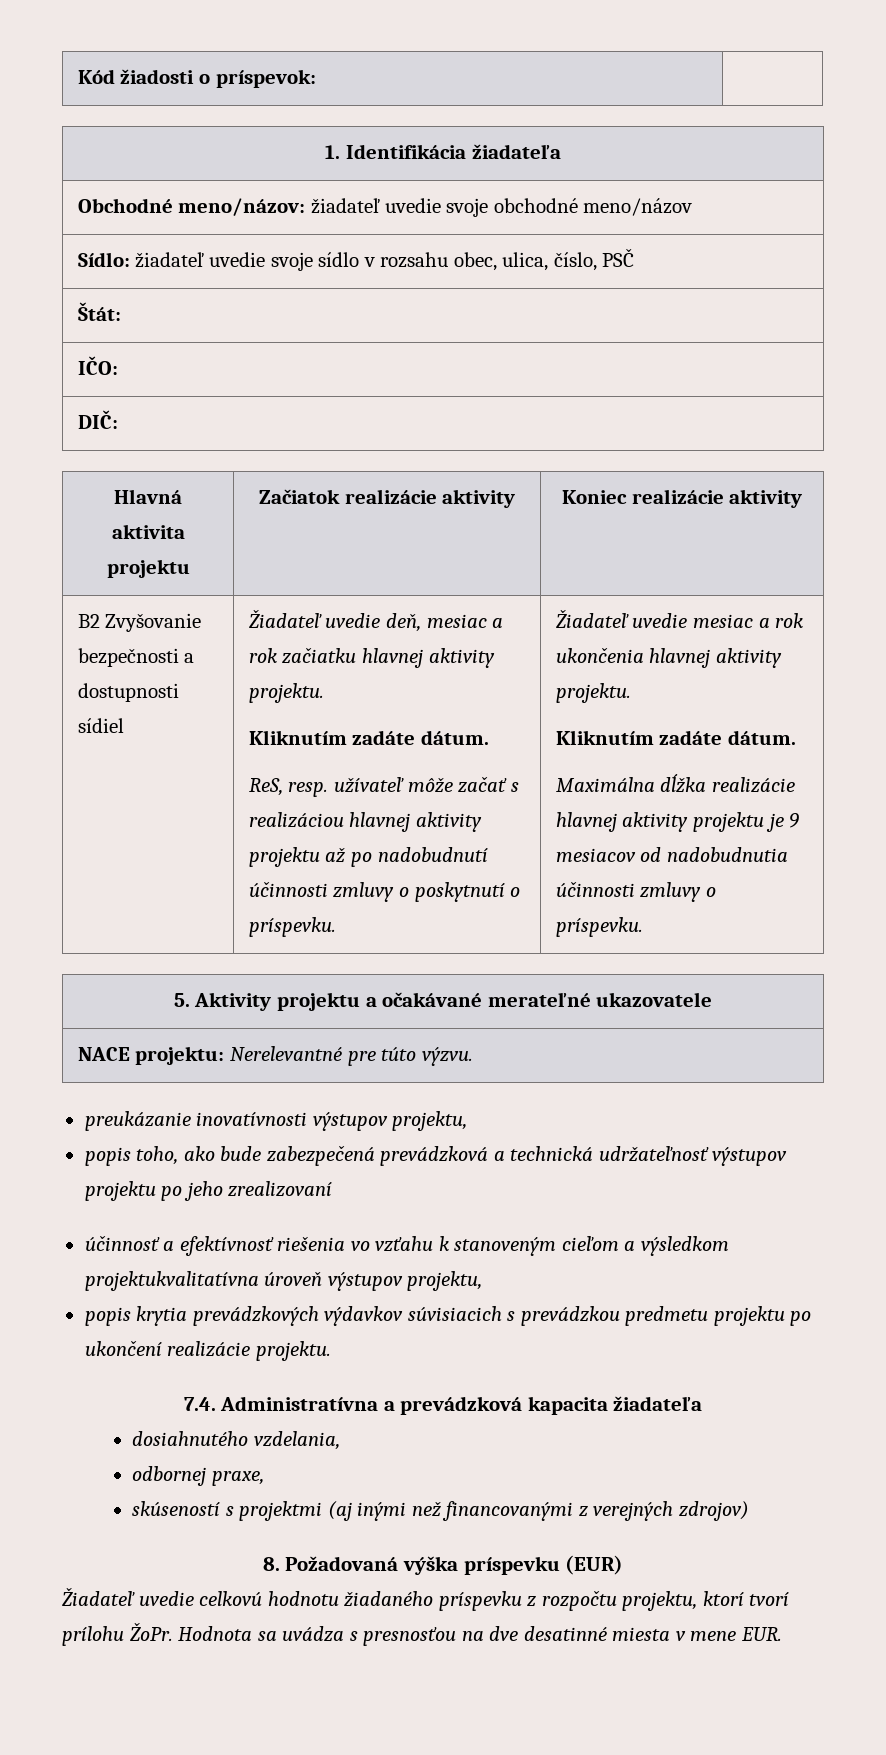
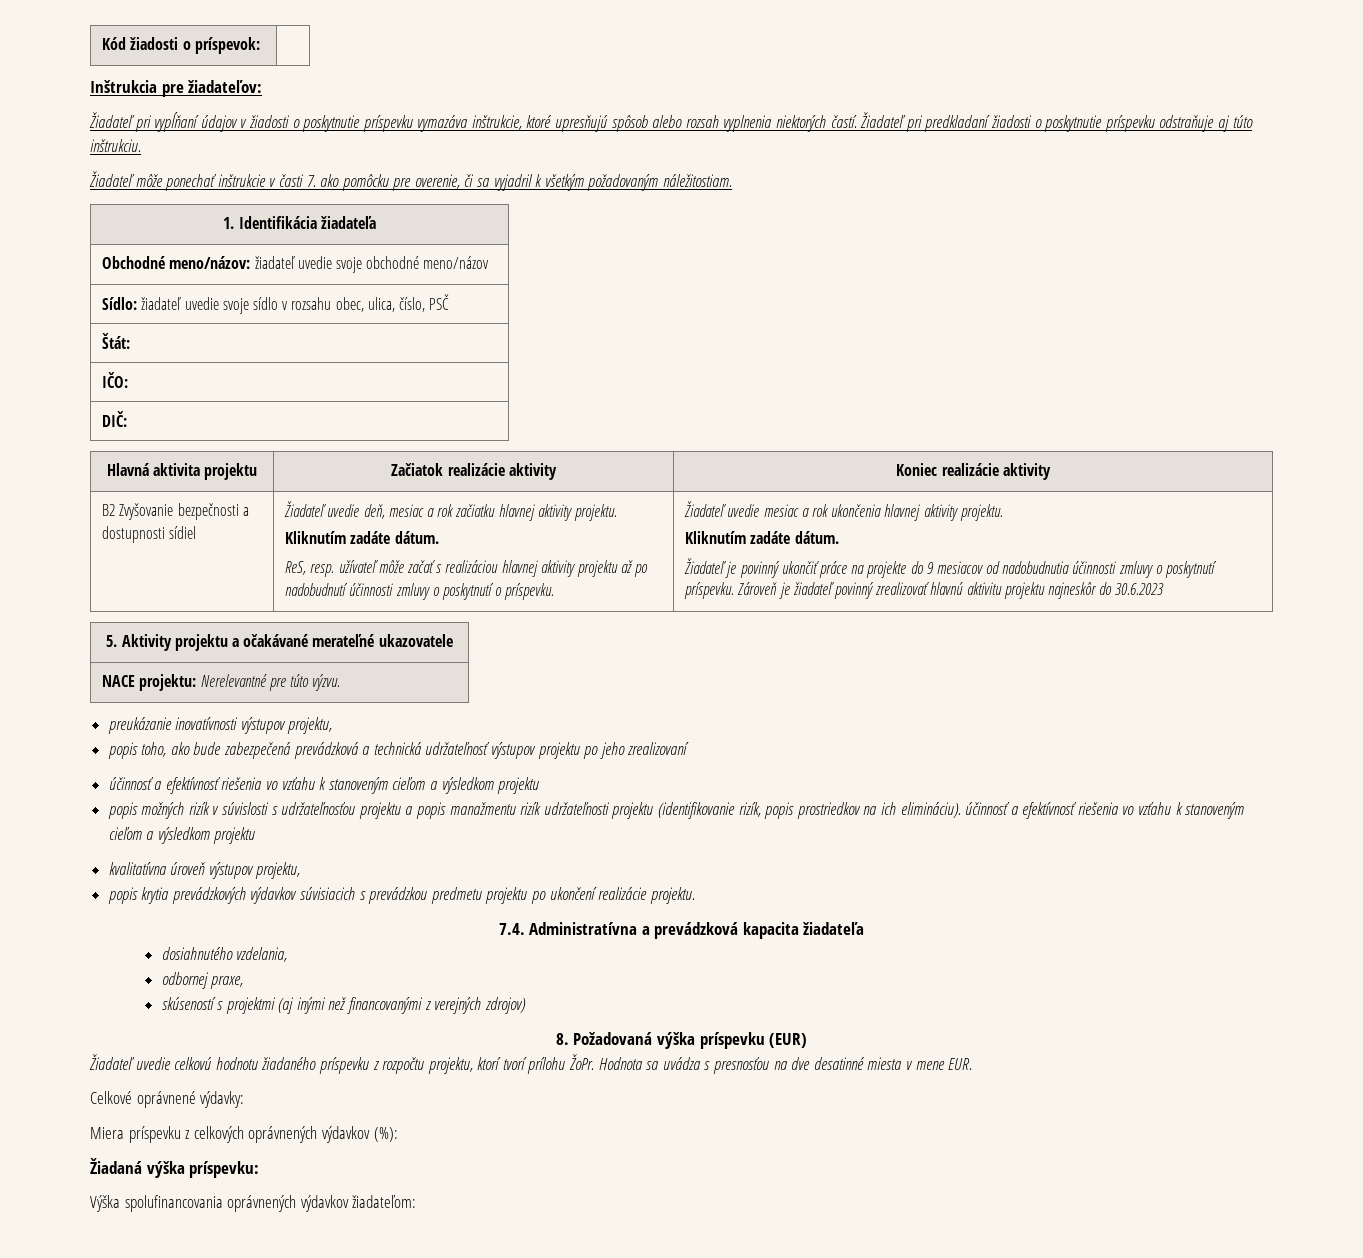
+ Inštrukcia pre žiadateľov:
+ Žiadateľ pri vypĺňaní údajov v žiadosti o poskytnutie príspevku vymazáva inštrukcie, ktoré upresňujú spôsob alebo rozsah vyplnenia niektorých častí. Žiadateľ pri predkladaní žiadosti o poskytnutie príspevku odstraňuje aj túto inštrukciu.
+ Žiadateľ môže ponechať inštrukcie v časti 7. ako pomôcku pre overenie, či sa vyjadril k všetkým požadovaným náležitostiam.
- Maximálna dĺžka realizácie hlavnej aktivity projektu je 9 mesiacov od nadobudnutia účinnosti zmluvy o príspevku.
+ Žiadateľ je povinný ukončiť práce na projekte do 9 mesiacov od nadobudnutia účinnosti zmluvy o poskytnutí príspevku. Zároveň je žiadateľ povinný zrealizovať hlavnú aktivitu projektu najneskôr do 30.6.2023
  popis toho, ako bude zabezpečená prevádzková a technická udržateľnosť výstupov projektu po jeho zrealizovaní
- účinnosť a efektívnosť riešenia vo vzťahu k stanoveným cieľom a výsledkom projektukvalitatívna úroveň výstupov projektu,
+ účinnosť a efektívnosť riešenia vo vzťahu k stanoveným cieľom a výsledkom projektu
+ popis možných rizík v súvislosti s udržateľnosťou projektu a popis manažmentu rizík udržateľnosti projektu (identifikovanie rizík, popis prostriedkov na ich elimináciu). účinnosť a efektívnosť riešenia vo vzťahu k stanoveným cieľom a výsledkom projektu
+ kvalitatívna úroveň výstupov projektu,
+ Celkové oprávnené výdavky:
+ Miera príspevku z celkových oprávnených výdavkov (%):
+ Žiadaná výška príspevku:
+ Výška spolufinancovania oprávnených výdavkov žiadateľom:

